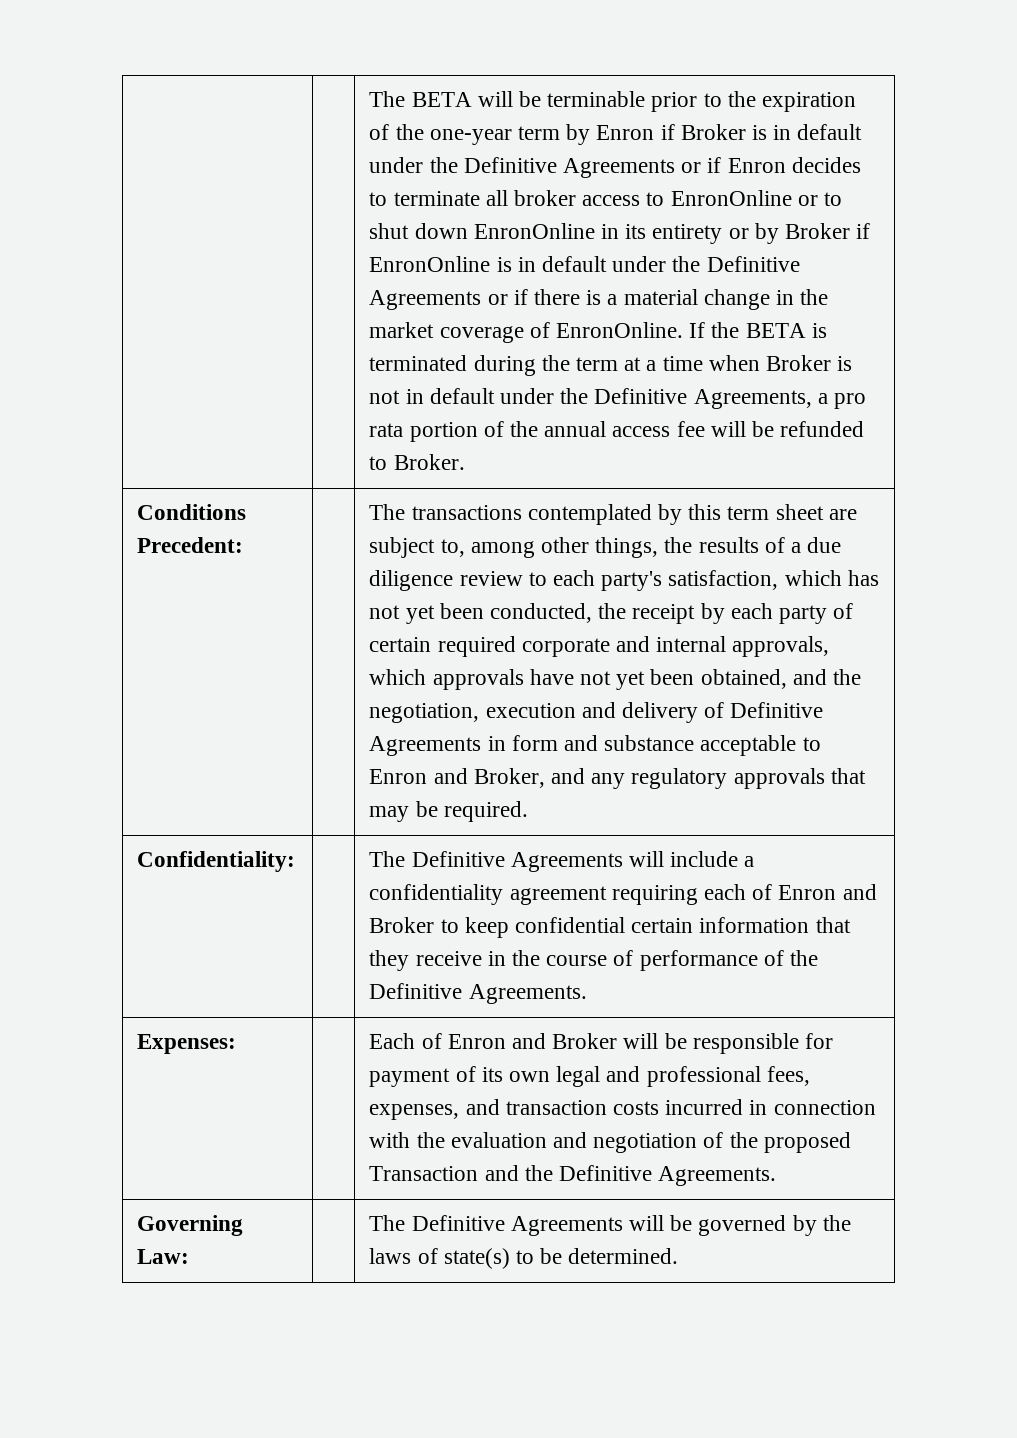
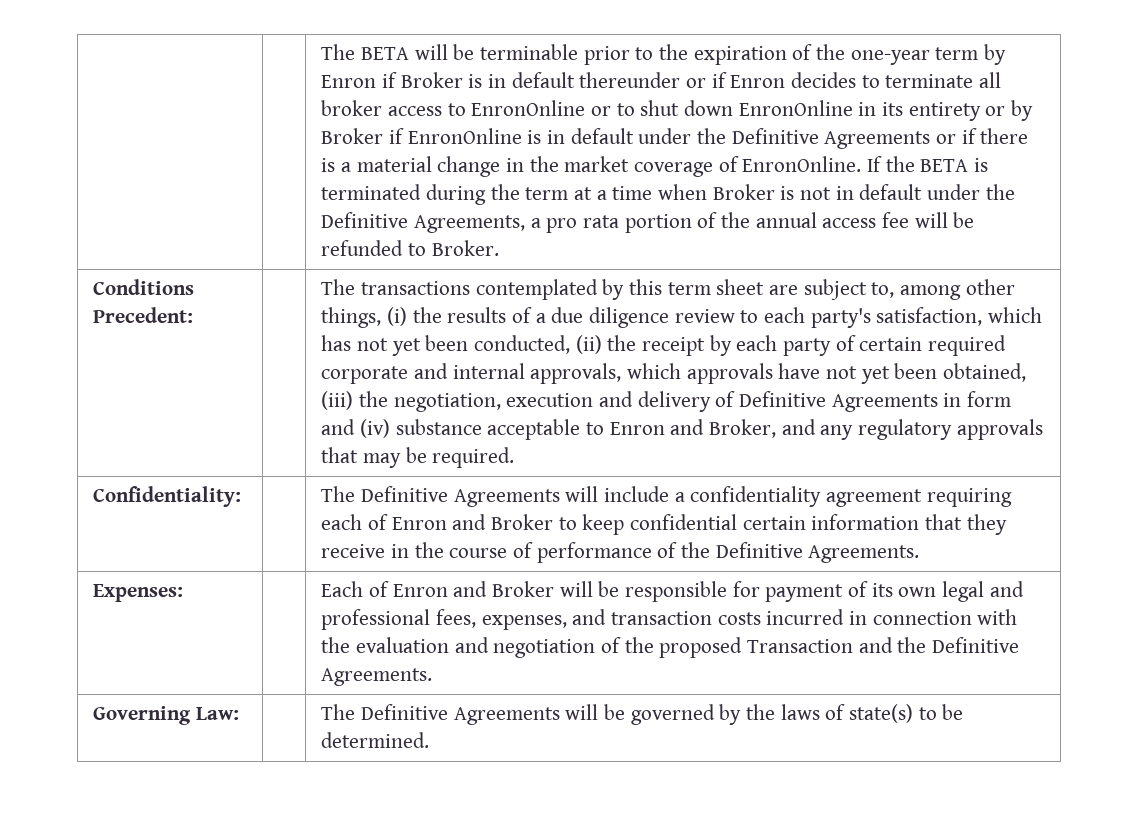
- The BETA will be terminable prior to the expiration of the one-year term by Enron if Broker is in default under the Definitive Agreements or if Enron decides to terminate all broker access to EnronOnline or to shut down EnronOnline in its entirety or by Broker if EnronOnline is in default under the Definitive Agreements or if there is a material change in the market coverage of EnronOnline.
+ The BETA will be terminable prior to the expiration of the one-year term by Enron if Broker is in default thereunder or if Enron decides to terminate all broker access to EnronOnline or to shut down EnronOnline in its entirety or by Broker if EnronOnline is in default under the Definitive Agreements or if there is a material change in the market coverage of EnronOnline.
- The transactions contemplated by this term sheet are subject to, among other things, the results of a due diligence review to each party's satisfaction, which has not yet been conducted, the receipt by each party of certain required corporate and internal approvals, which approvals have not yet been obtained, and the negotiation, execution and delivery of Definitive Agreements in form and substance acceptable to Enron and Broker, and any regulatory approvals that may be required.
+ The transactions contemplated by this term sheet are subject to, among other things, (i) the results of a due diligence review to each party's satisfaction, which has not yet been conducted, (ii) the receipt by each party of certain required corporate and internal approvals, which approvals have not yet been obtained, (iii) the negotiation, execution and delivery of Definitive Agreements in form and (iv) substance acceptable to Enron and Broker, and any regulatory approvals that may be required.

